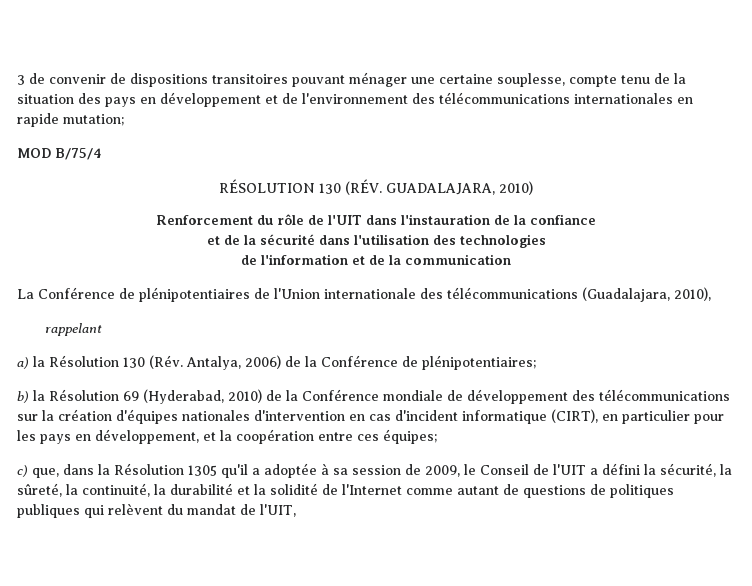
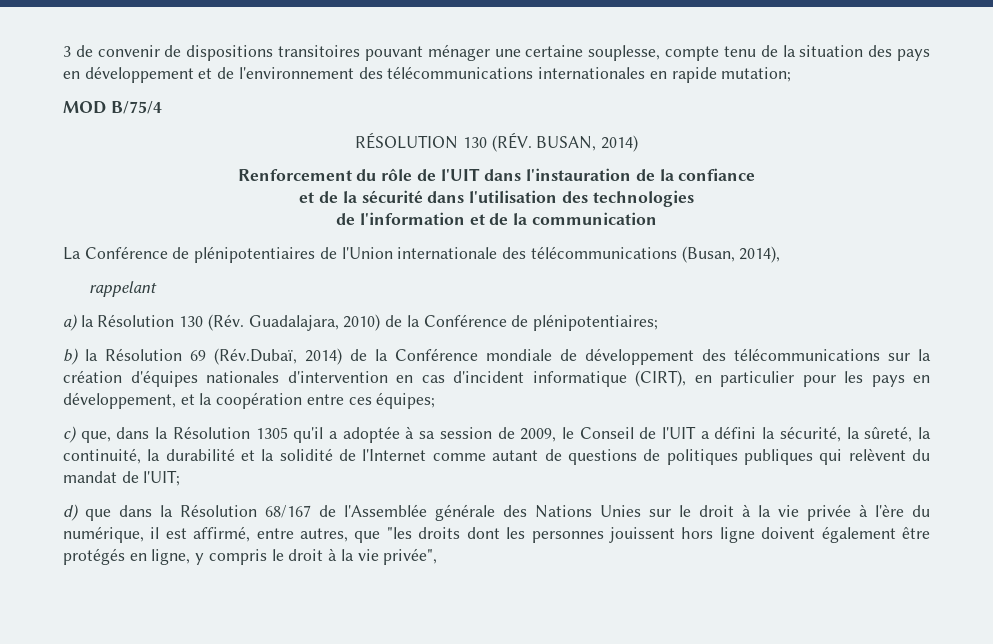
- RÉSOLUTION 130 (RÉV. GUADALAJARA, 2010)
+ RÉSOLUTION 130 (RÉV. BUSAN, 2014)
- La Conférence de plénipotentiaires de l'Union internationale des télécommunications (Guadalajara, 2010),
+ La Conférence de plénipotentiaires de l'Union internationale des télécommunications (Busan, 2014),
- a) la Résolution 130 (Rév. Antalya, 2006) de la Conférence de plénipotentiaires;
+ a) la Résolution 130 (Rév. Guadalajara, 2010) de la Conférence de plénipotentiaires;
- b) la Résolution 69 (Hyderabad, 2010) de la Conférence mondiale de développement des télécommunications sur la création d'équipes nationales d'intervention en cas d'incident informatique (CIRT), en particulier pour les pays en développement, et la coopération entre ces équipes;
+ b) la Résolution 69 (Rév.Dubaï, 2014) de la Conférence mondiale de développement des télécommunications sur la création d'équipes nationales d'intervention en cas d'incident informatique (CIRT), en particulier pour les pays en développement, et la coopération entre ces équipes;
- c) que, dans la Résolution 1305 qu'il a adoptée à sa session de 2009, le Conseil de l'UIT a défini la sécurité, la sûreté, la continuité, la durabilité et la solidité de l'Internet comme autant de questions de politiques publiques qui relèvent du mandat de l'UIT,
+ c) que, dans la Résolution 1305 qu'il a adoptée à sa session de 2009, le Conseil de l'UIT a défini la sécurité, la sûreté, la continuité, la durabilité et la solidité de l'Internet comme autant de questions de politiques publiques qui relèvent du mandat de l'UIT;
+ d) que dans la Résolution 68/167 de l'Assemblée générale des Nations Unies sur le droit à la vie privée à l'ère du numérique, il est affirmé, entre autres, que "les droits dont les personnes jouissent hors ligne doivent également être protégés en ligne, y compris le droit à la vie privée",

